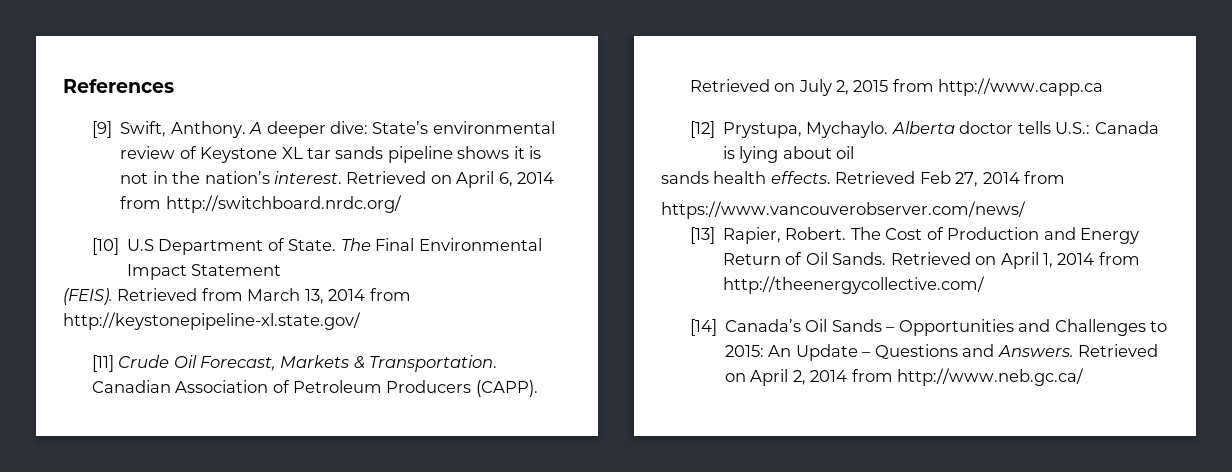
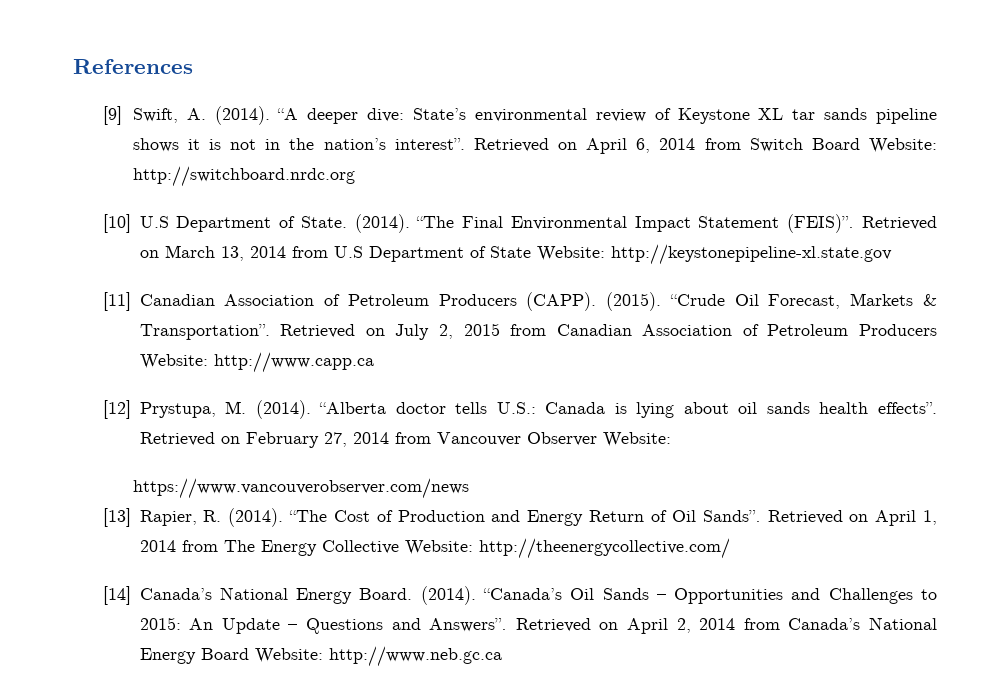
- [9] Swift, Anthony. A deeper dive: State’s environmental review of Keystone XL tar sands pipeline shows it is not in the nation’s interest.
+ [9] Swift, A. (2014). “A deeper dive: State’s environmental review of Keystone XL tar sands pipeline shows it is not in the nation’s interest”.
- Retrieved on April 6, 2014 from http://switchboard.nrdc.org/
+ Retrieved on April 6, 2014 from Switch Board Website: http://switchboard.nrdc.org
- The Final Environmental Impact Statement
- (FEIS). Retrieved from March 13, 2014 from http://keystonepipeline-xl.state.gov/
- [11] Crude Oil Forecast, Markets & Transportation. Canadian Association of Petroleum Producers (CAPP).
+ (2014). “The Final Environmental Impact Statement (FEIS)”. Retrieved on March 13, 2014 from U.S Department of State Website: http://keystonepipeline-xl.state.gov
+ [11] Canadian Association of Petroleum Producers (CAPP).
+ (2015). “Crude Oil Forecast, Markets & Transportation”.
- Retrieved on July 2, 2015 from http://www.capp.ca
+ Retrieved on July 2, 2015 from Canadian Association of Petroleum Producers Website: http://www.capp.ca
- [12] Prystupa, Mychaylo. Alberta doctor tells U.S.: Canada is lying about oil
- sands health effects. Retrieved Feb 27, 2014 from
- https://www.vancouverobserver.com/news/
+ [12] Prystupa, M. (2014). “Alberta doctor tells U.S.: Canada is lying about oil sands health effects”. Retrieved on February 27, 2014 from Vancouver Observer Website:
+ https://www.vancouverobserver.com/news
- [13] Rapier, Robert. The Cost of Production and Energy Return of Oil Sands.
+ [13] Rapier, R. (2014). “The Cost of Production and Energy Return of Oil Sands”.
- Retrieved on April 1, 2014 from http://theenergycollective.com/
+ Retrieved on April 1, 2014 from The Energy Collective Website: http://theenergycollective.com/
- [14] Canada’s Oil Sands – Opportunities and Challenges to 2015: An Update – Questions and Answers.
+ [14] Canada’s National Energy Board. (2014). “Canada’s Oil Sands – Opportunities and Challenges to 2015: An Update – Questions and Answers”.
- Retrieved on April 2, 2014 from http://www.neb.gc.ca/
+ Retrieved on April 2, 2014 from Canada’s National Energy Board Website: http://www.neb.gc.ca

